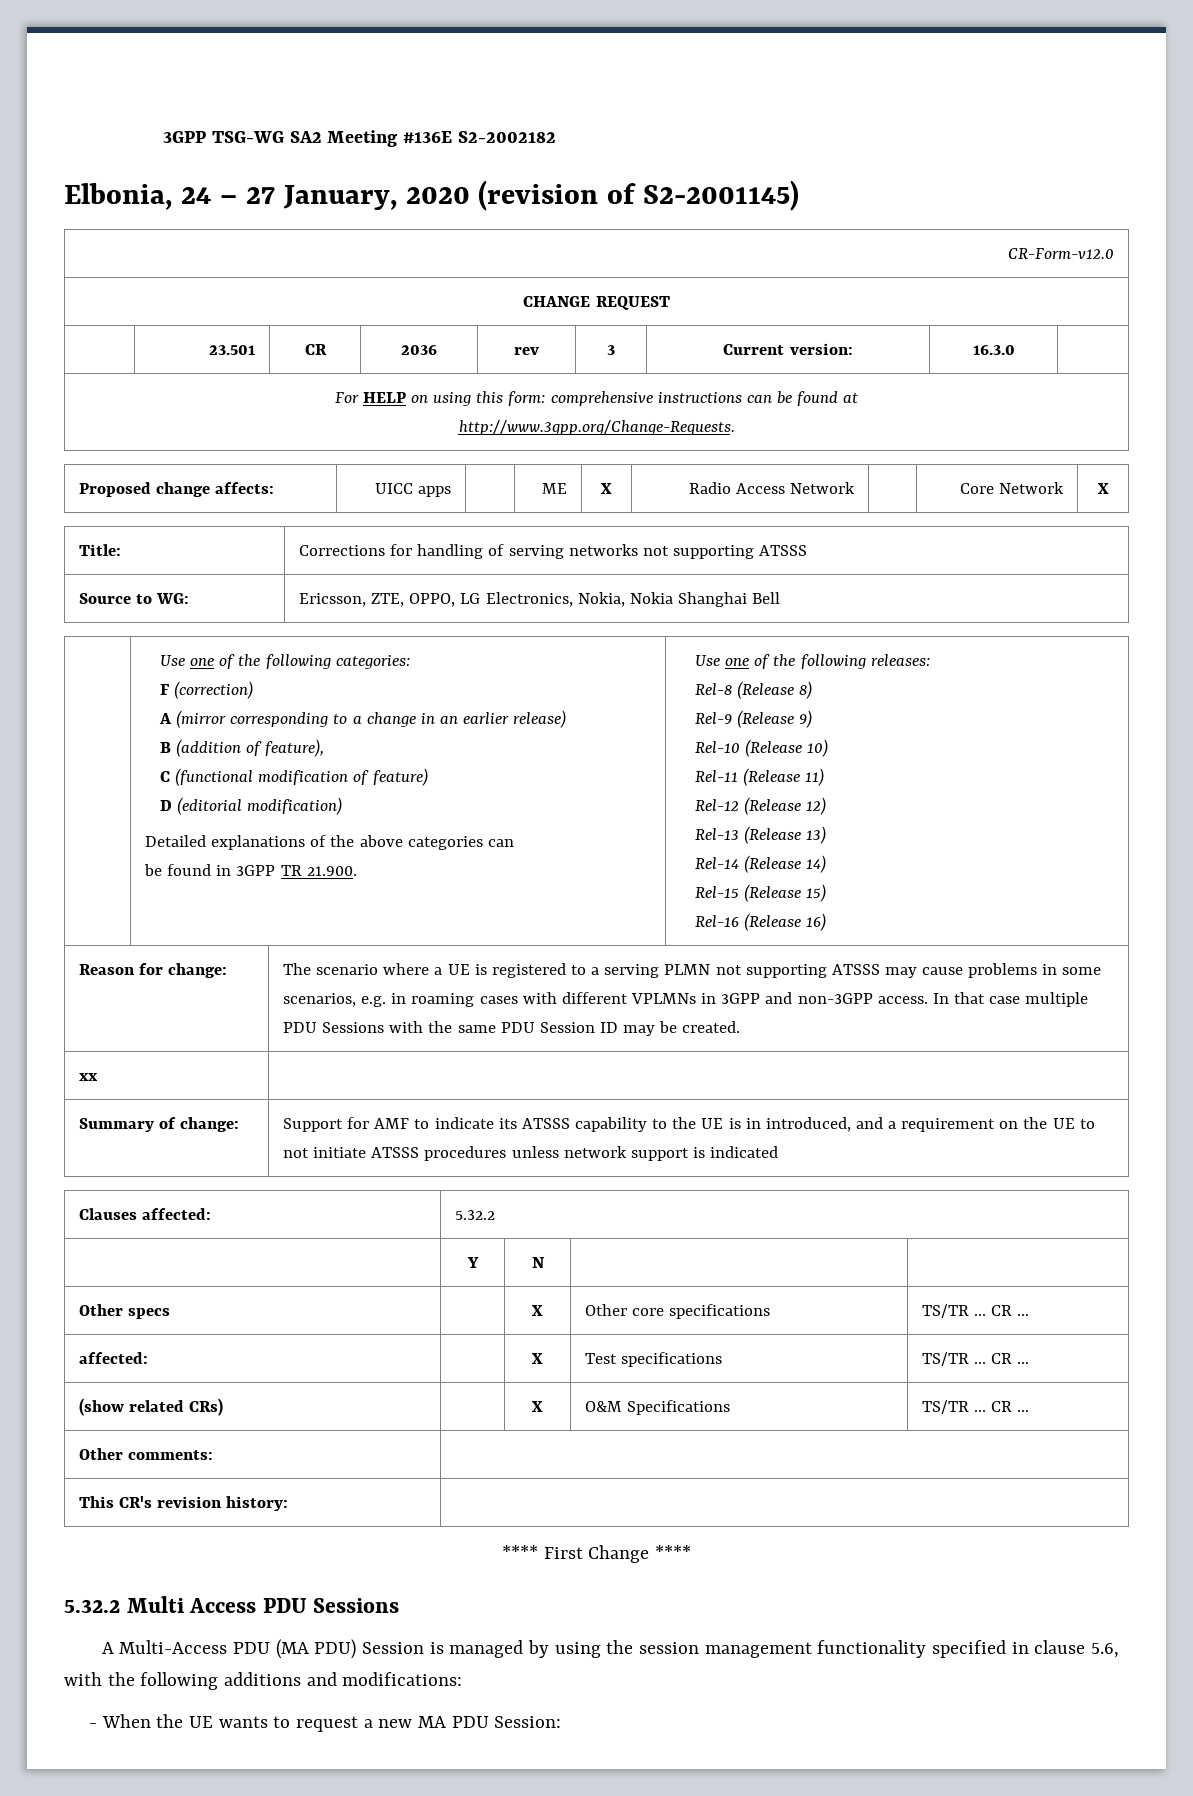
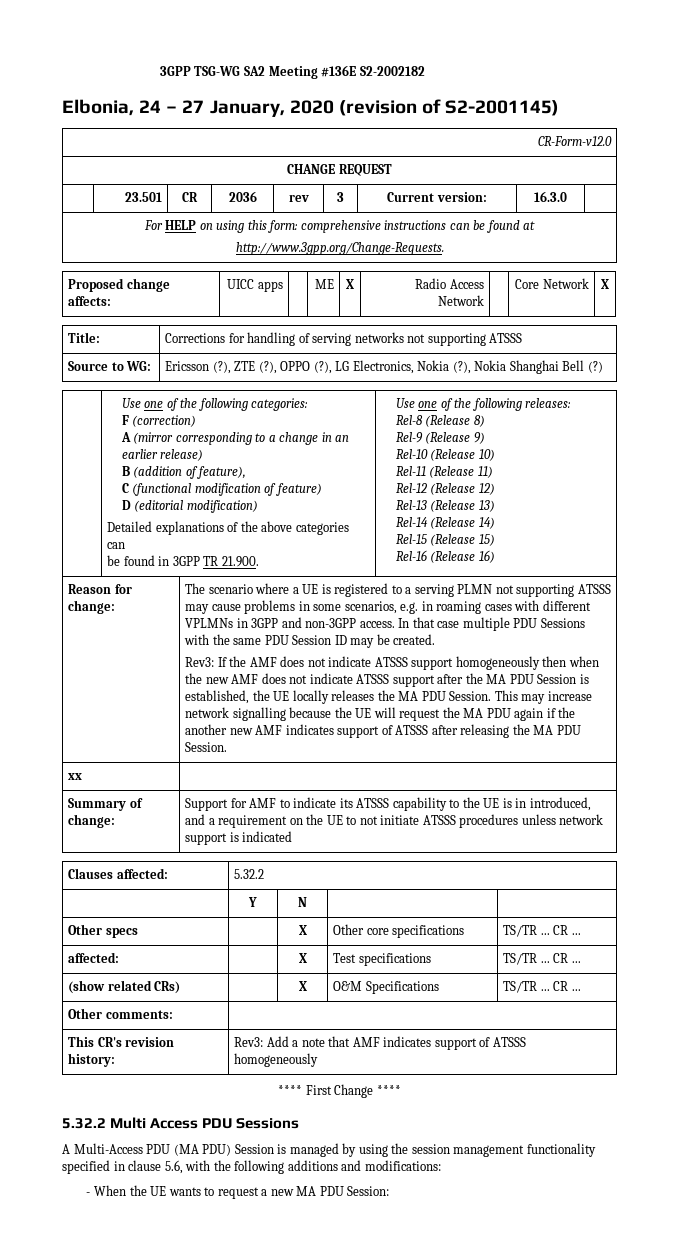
- Source to WG: | Ericsson, ZTE, OPPO, LG Electronics, Nokia, Nokia Shanghai Bell
+ Source to WG: | Ericsson (?), ZTE (?), OPPO (?), LG Electronics, Nokia (?), Nokia Shanghai Bell (?)
+ Rev3: If the AMF does not indicate ATSSS support homogeneously then when the new AMF does not indicate ATSSS support after the MA PDU Session is established, the UE locally releases the MA PDU Session. This may increase network signalling because the UE will request the MA PDU again if the another new AMF indicates support of ATSSS after releasing the MA PDU Session.
- This CR's revision history: |
+ This CR's revision history: | Rev3: Add a note that AMF indicates support of ATSSS homogeneously

